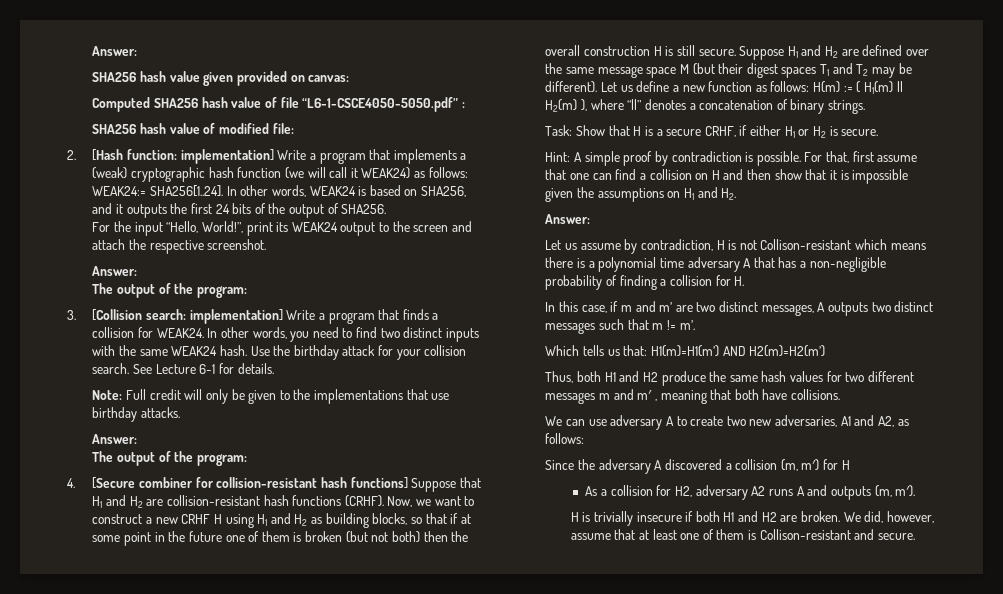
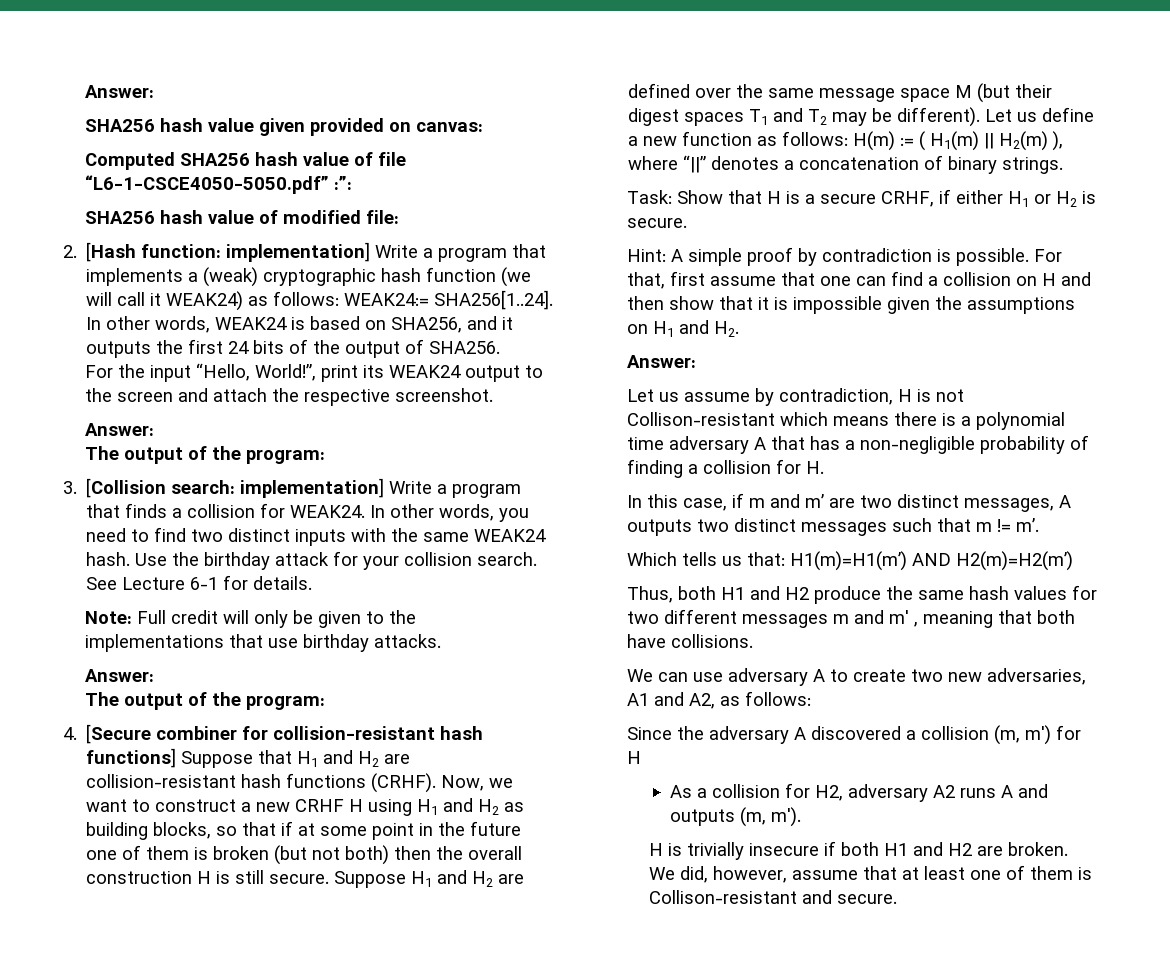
- Computed SHA256 hash value of file “L6-1-CSCE4050-5050.pdf” :
+ Computed SHA256 hash value of file “L6-1-CSCE4050-5050.pdf” :”:

